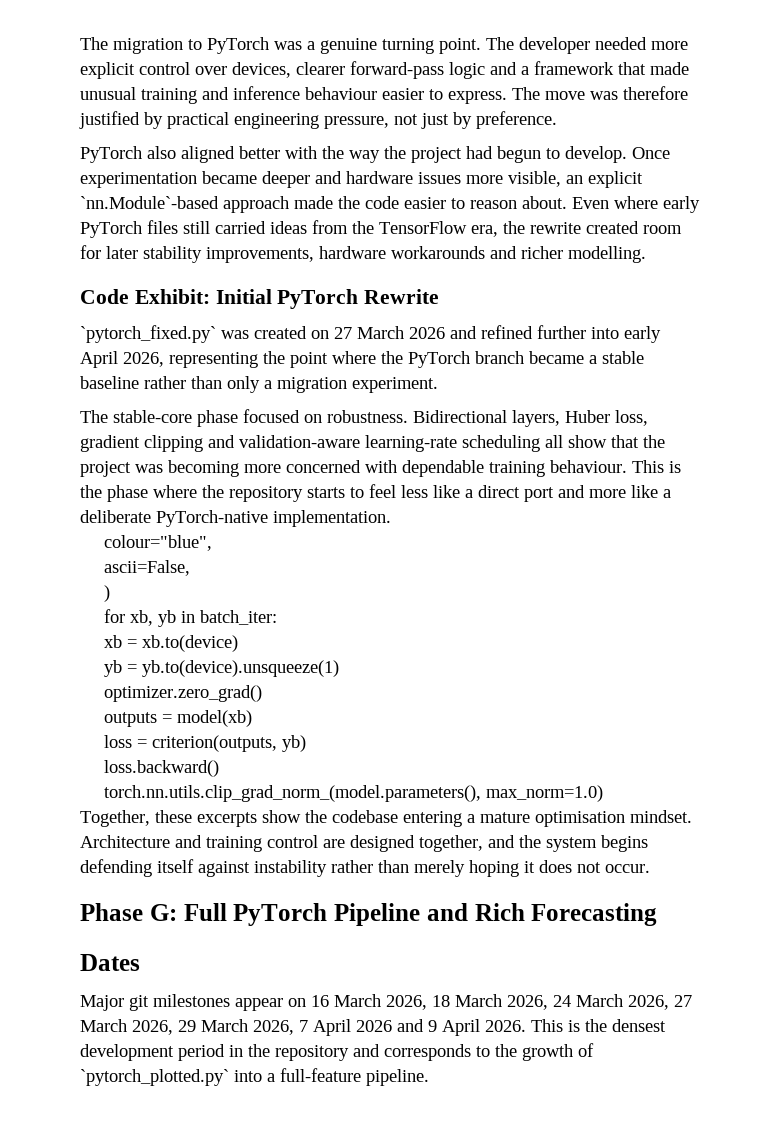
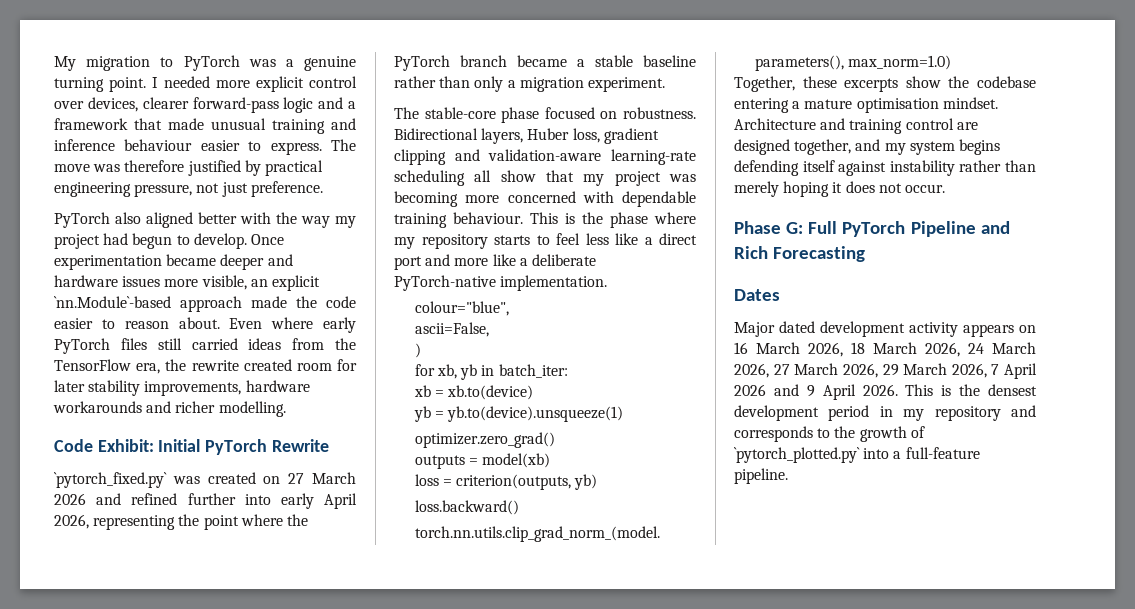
- The migration to PyTorch was a genuine turning point.
+ My migration to PyTorch was a genuine turning point.
- The developer needed more explicit control over devices, clearer forward-pass logic and a framework that made unusual training and inference behaviour easier to express.
+ I needed more explicit control over devices, clearer forward-pass logic and a framework that made unusual training and inference behaviour easier to express.
- The move was therefore justified by practical engineering pressure, not just by preference.
+ The move was therefore justified by practical engineering pressure, not just preference.
- PyTorch also aligned better with the way the project had begun to develop.
+ PyTorch also aligned better with the way my project had begun to develop.
- Bidirectional layers, Huber loss, gradient clipping and validation-aware learning-rate scheduling all show that the project was becoming more concerned with dependable training behaviour.
+ Bidirectional layers, Huber loss, gradient clipping and validation-aware learning-rate scheduling all show that my project was becoming more concerned with dependable training behaviour.
- This is the phase where the repository starts to feel less like a direct port and more like a deliberate PyTorch-native implementation.
+ This is the phase where my repository starts to feel less like a direct port and more like a deliberate PyTorch-native implementation.
- Architecture and training control are designed together, and the system begins defending itself against instability rather than merely hoping it does not occur.
+ Architecture and training control are designed together, and my system begins defending itself against instability rather than merely hoping it does not occur.
- Major git milestones appear on 16 March 2026, 18 March 2026, 24 March 2026, 27 March 2026, 29 March 2026, 7 April 2026 and 9 April 2026.
+ Major dated development activity appears on 16 March 2026, 18 March 2026, 24 March 2026, 27 March 2026, 29 March 2026, 7 April 2026 and 9 April 2026.
- This is the densest development period in the repository and corresponds to the growth of `pytorch_plotted.py` into a full-feature pipeline.
+ This is the densest development period in my repository and corresponds to the growth of `pytorch_plotted.py` into a full-feature pipeline.

